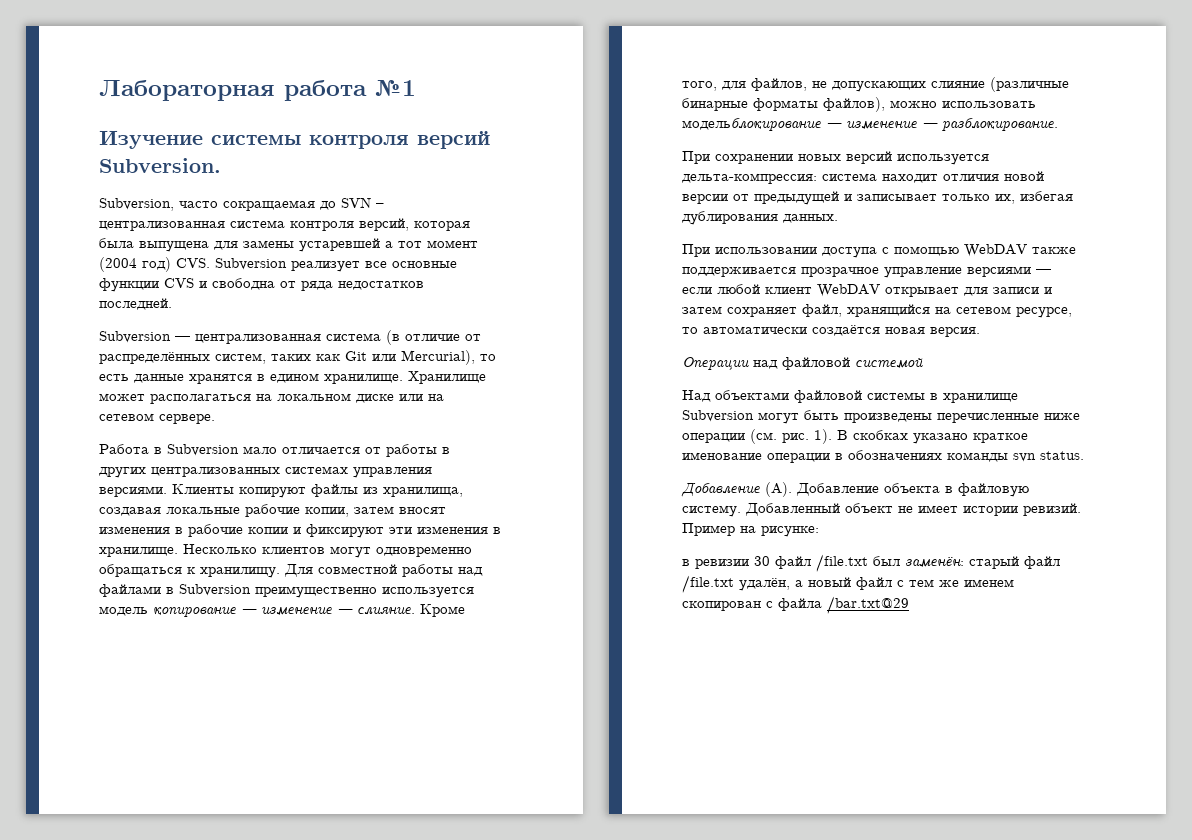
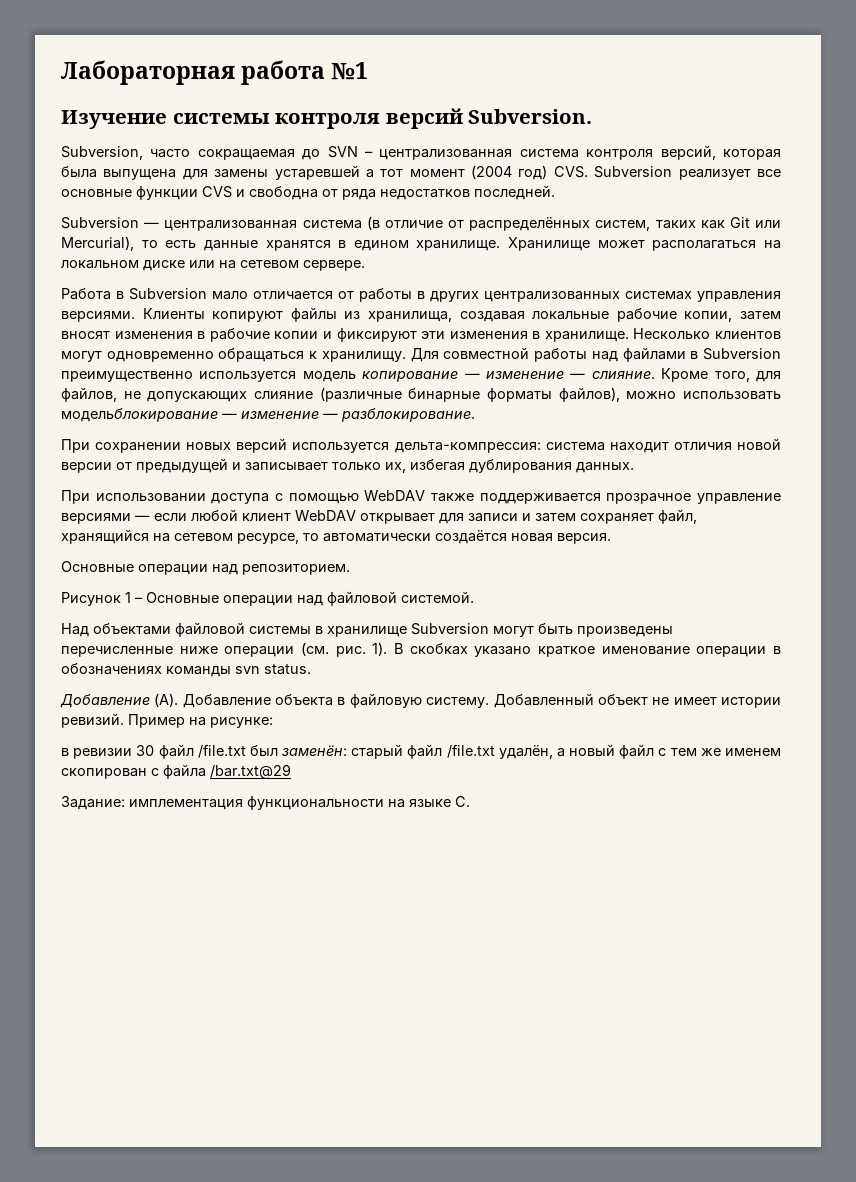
- Операции над файловой системой
+ Основные операции над репозиторием.
+ Рисунок 1 – Основные операции над файловой системой.
+ Задание: имплементация функциональности на языке C.

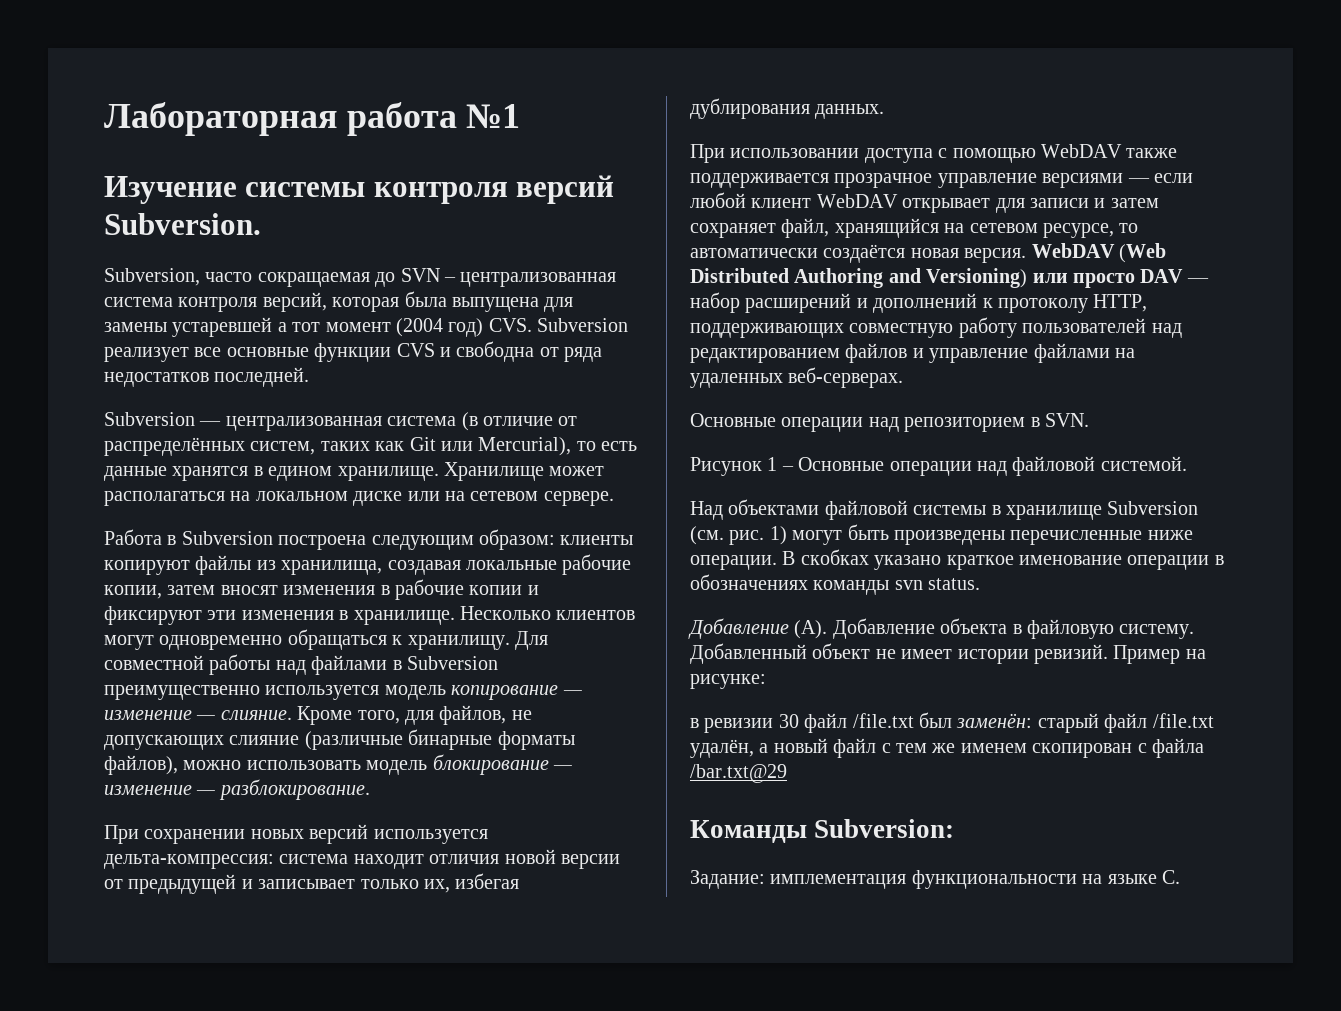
- Работа в Subversion мало отличается от работы в других централизованных системах управления версиями. Клиенты копируют файлы из хранилища, создавая локальные рабочие копии, затем вносят изменения в рабочие копии и фиксируют эти изменения в хранилище.
+ Работа в Subversion построена следующим образом: клиенты копируют файлы из хранилища, создавая локальные рабочие копии, затем вносят изменения в рабочие копии и фиксируют эти изменения в хранилище.
- Кроме того, для файлов, не допускающих слияние (различные бинарные форматы файлов), можно использовать модельблокирование — изменение — разблокирование.
+ Кроме того, для файлов, не допускающих слияние (различные бинарные форматы файлов), можно использовать модель блокирование — изменение — разблокирование.
- При использовании доступа с помощью WebDAV также поддерживается прозрачное управление версиями — если любой клиент WebDAV открывает для записи и затем сохраняет файл, хранящийся на сетевом ресурсе, то автоматически создаётся новая версия.
- Основные операции над репозиторием.
+ При использовании доступа с помощью WebDAV также поддерживается прозрачное управление версиями — если любой клиент WebDAV открывает для записи и затем сохраняет файл, хранящийся на сетевом ресурсе, то автоматически создаётся новая версия. WebDAV (Web Distributed Authoring and Versioning) или просто DAV — набор расширений и дополнений к протоколу HTTP, поддерживающих совместную работу пользователей над редактированием файлов и управление файлами на удаленных веб-серверах.
+ Основные операции над репозиторием в SVN.
- Над объектами файловой системы в хранилище Subversion могут быть произведены перечисленные ниже операции (см. рис. 1).
+ Над объектами файловой системы в хранилище Subversion (см. рис. 1) могут быть произведены перечисленные ниже операции.
+ Команды Subversion:

